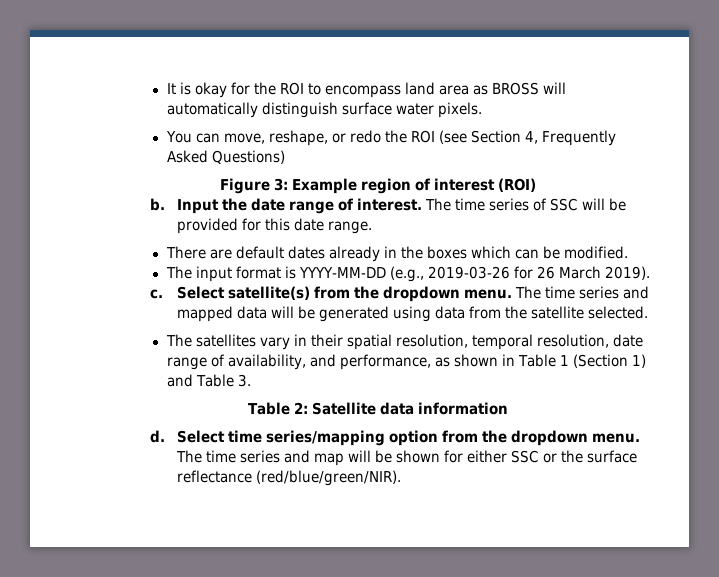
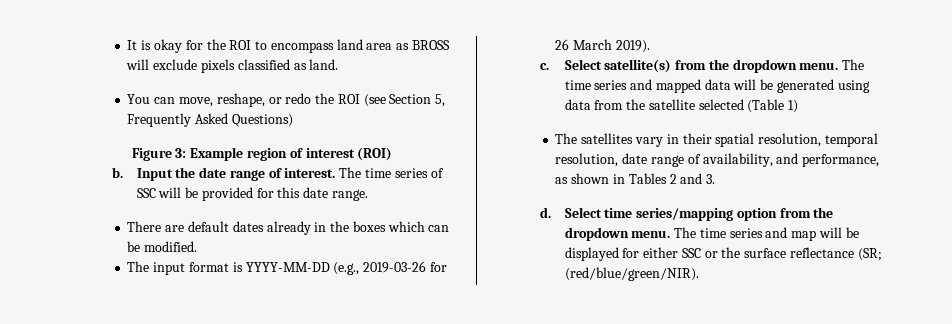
- It is okay for the ROI to encompass land area as BROSS will automatically distinguish surface water pixels.
+ It is okay for the ROI to encompass land area as BROSS will exclude pixels classified as land.
- You can move, reshape, or redo the ROI (see Section 4, Frequently Asked Questions)
+ You can move, reshape, or redo the ROI (see Section 5, Frequently Asked Questions)
- The time series and mapped data will be generated using data from the satellite selected.
+ The time series and mapped data will be generated using data from the satellite selected (Table 1)
- The satellites vary in their spatial resolution, temporal resolution, date range of availability, and performance, as shown in Table 1 (Section 1) and Table 3.
- Table 2: Satellite data information
+ The satellites vary in their spatial resolution, temporal resolution, date range of availability, and performance, as shown in Tables 2 and 3.
- The time series and map will be shown for either SSC or the surface reflectance (red/blue/green/NIR).
+ The time series and map will be displayed for either SSC or the surface reflectance (SR; (red/blue/green/NIR).

